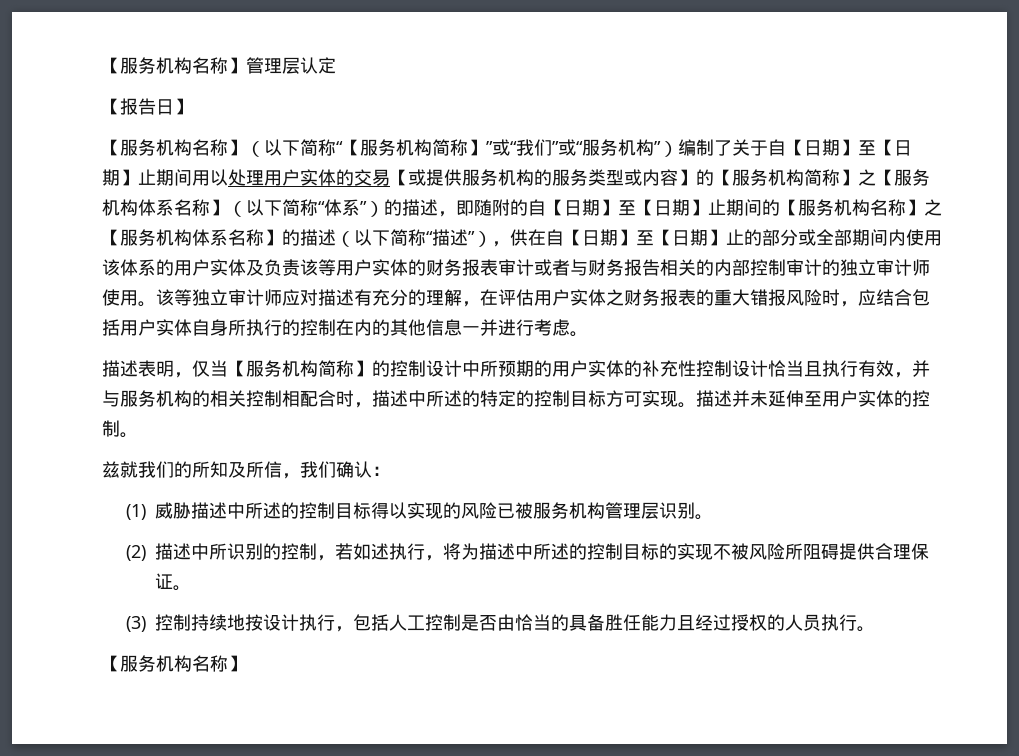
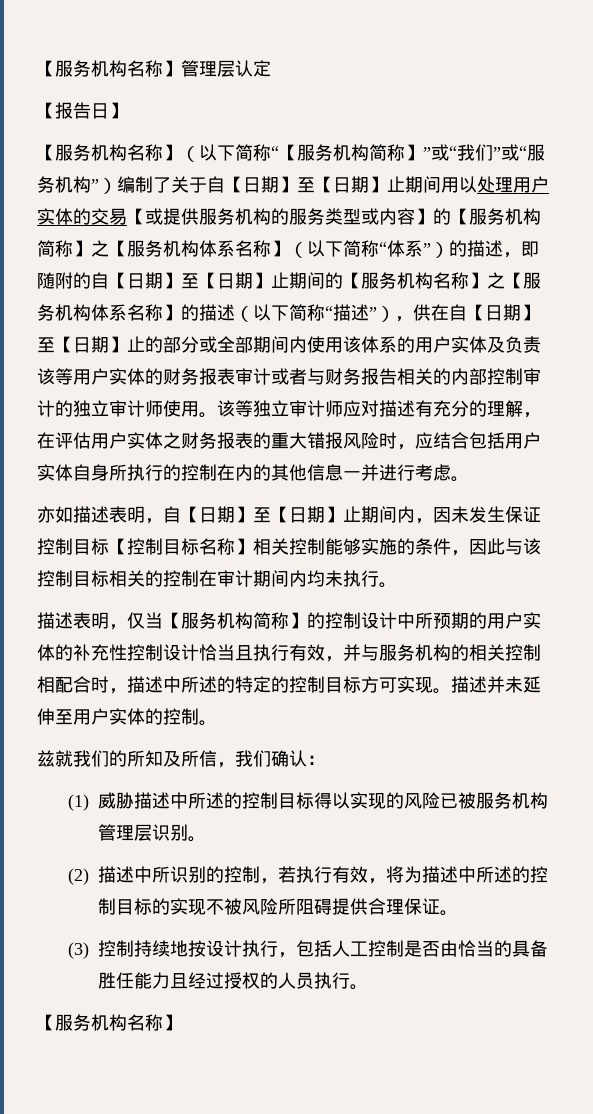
+ 亦如描述表明，自【日期】至【日期】止期间内，因未发生保证控制目标【控制目标名称】相关控制能够实施的条件，因此与该控制目标相关的控制在审计期间内均未执行。
- (2)描述中所识别的控制，若如述执行，将为描述中所述的控制目标的实现不被风险所阻碍提供合理保证。
+ (2)描述中所识别的控制，若执行有效，将为描述中所述的控制目标的实现不被风险所阻碍提供合理保证。

